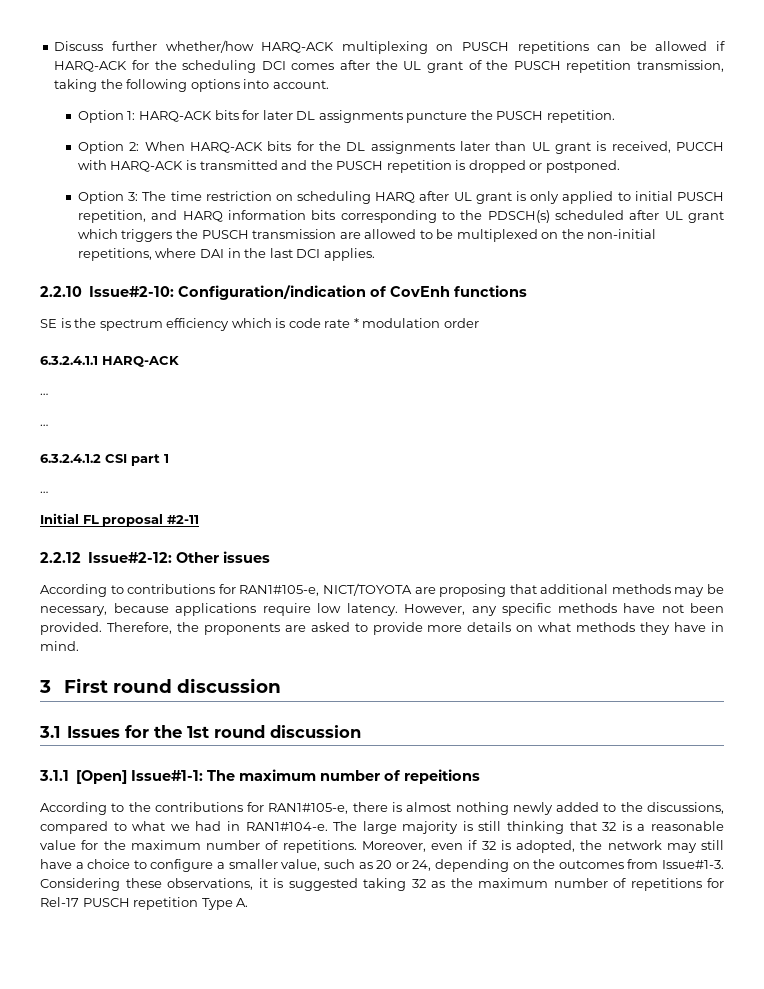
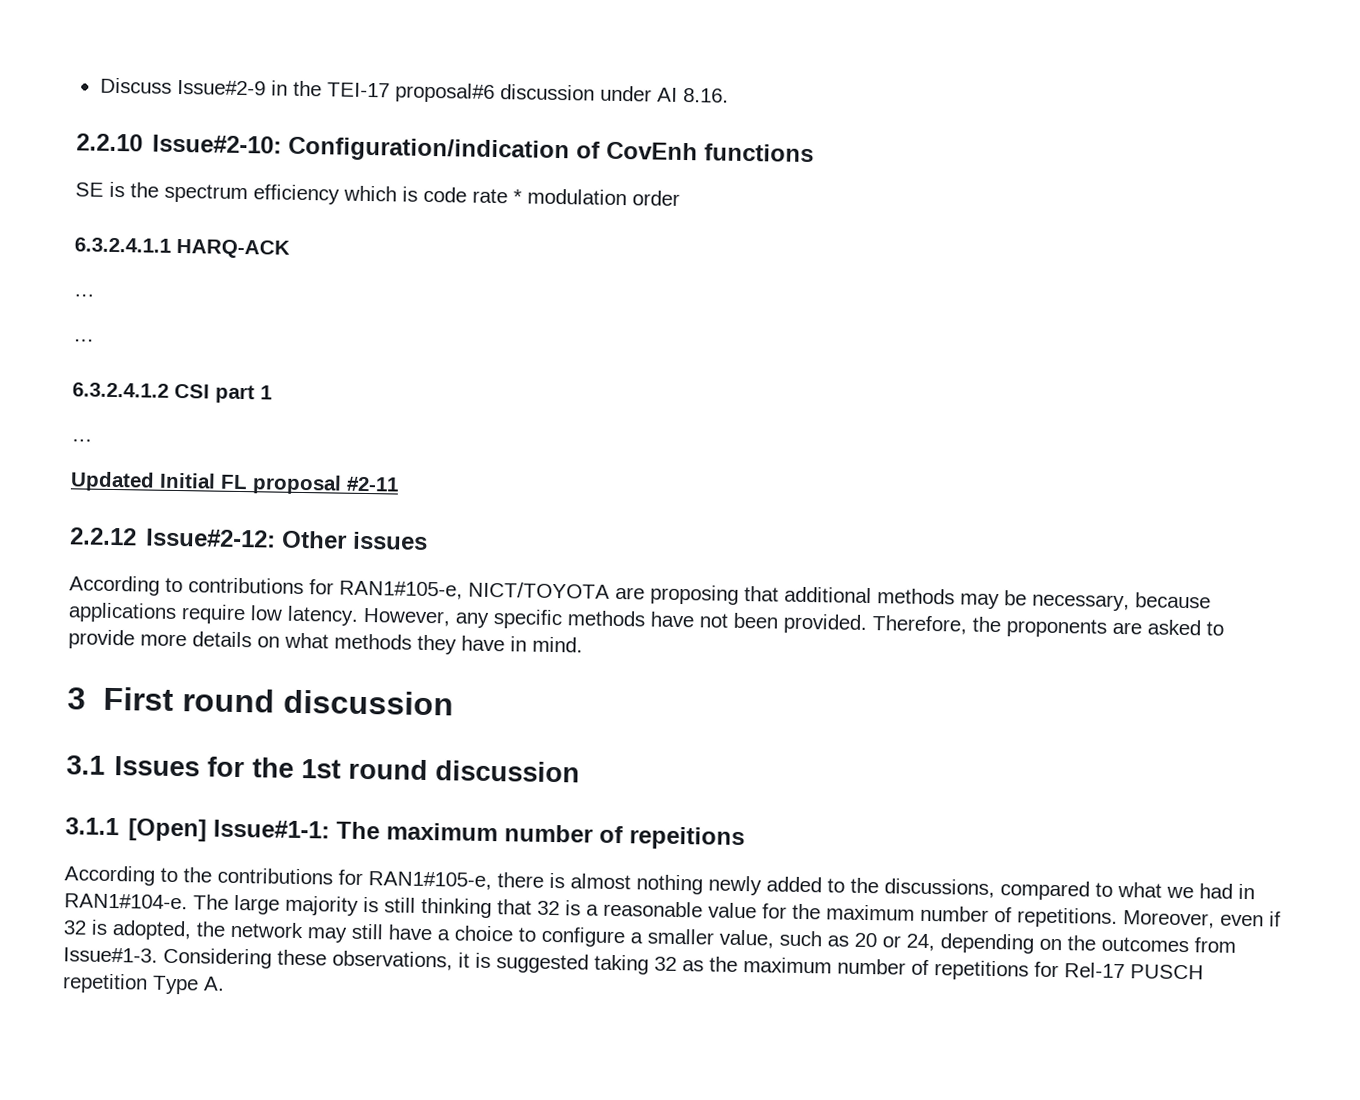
- Discuss further whether/how HARQ-ACK multiplexing on PUSCH repetitions can be allowed if HARQ-ACK for the scheduling DCI comes after the UL grant of the PUSCH repetition transmission, taking the following options into account.
- Option 1: HARQ-ACK bits for later DL assignments puncture the PUSCH repetition.
- Option 2: When HARQ-ACK bits for the DL assignments later than UL grant is received, PUCCH with HARQ-ACK is transmitted and the PUSCH repetition is dropped or postponed.
- Option 3: The time restriction on scheduling HARQ after UL grant is only applied to initial PUSCH repetition, and HARQ information bits corresponding to the PDSCH(s) scheduled after UL grant which triggers the PUSCH transmission are allowed to be multiplexed on the non-initial repetitions, where DAI in the last DCI applies.
+ Discuss Issue#2-9 in the TEI-17 proposal#6 discussion under AI 8.16.
- Initial FL proposal #2-11
+ Updated Initial FL proposal #2-11

